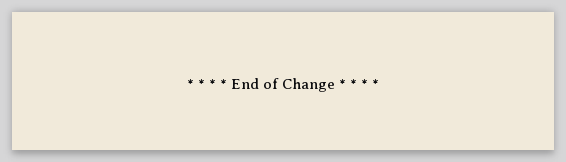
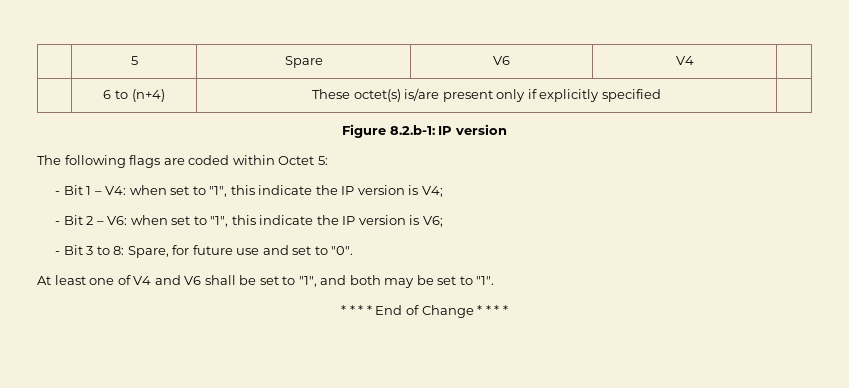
+ | 5 | Spare | V6 | V4 |
+ | 6 to (n+4) | These octet(s) is/are present only if explicitly specified |
+ Figure 8.2.b-1: IP version
+ The following flags are coded within Octet 5:
+ - Bit 1 – V4: when set to "1", this indicate the IP version is V4;
+ - Bit 2 – V6: when set to "1", this indicate the IP version is V6;
+ - Bit 3 to 8: Spare, for future use and set to "0".
+ At least one of V4 and V6 shall be set to "1", and both may be set to "1".

